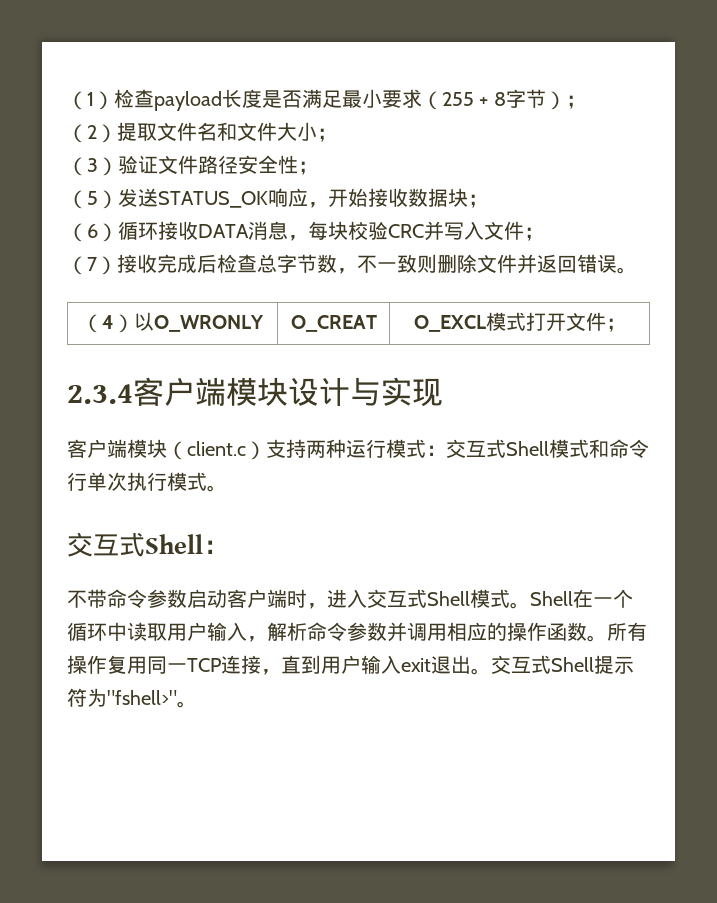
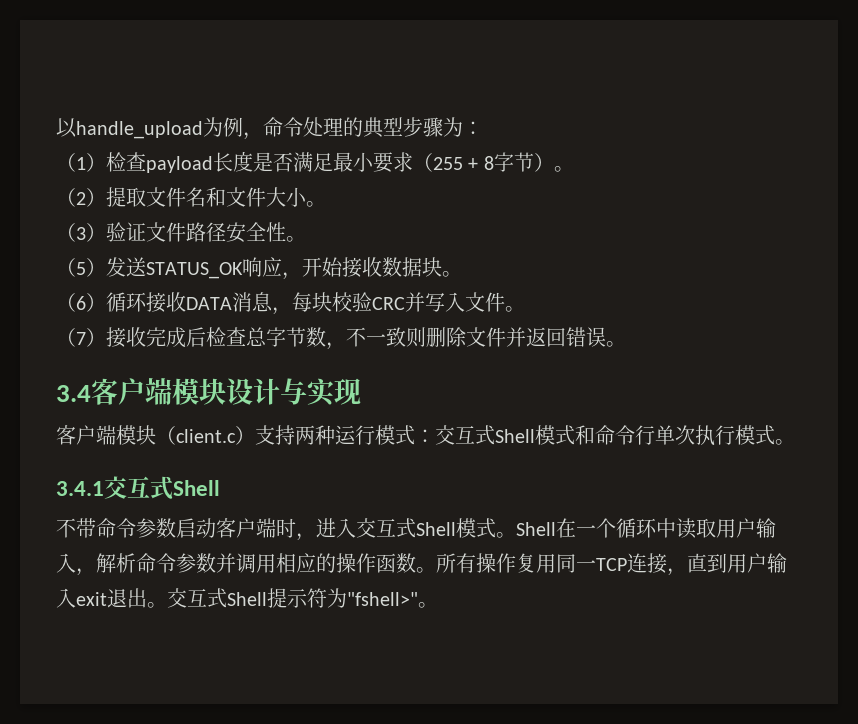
+ 以handle_upload为例，命令处理的典型步骤为：
- （1）检查payload长度是否满足最小要求（255 + 8字节）；
+ （1）检查payload长度是否满足最小要求（255 + 8字节）。
- （2）提取文件名和文件大小；
+ （2）提取文件名和文件大小。
- （3）验证文件路径安全性；
+ （3）验证文件路径安全性。
- （5）发送STATUS_OK响应，开始接收数据块；
+ （5）发送STATUS_OK响应，开始接收数据块。
- （6）循环接收DATA消息，每块校验CRC并写入文件；
+ （6）循环接收DATA消息，每块校验CRC并写入文件。
- （4）以O_WRONLY | O_CREAT | O_EXCL模式打开文件；
- 2.3.4客户端模块设计与实现
+ 3.4客户端模块设计与实现
- 交互式Shell：
+ 3.4.1交互式Shell

